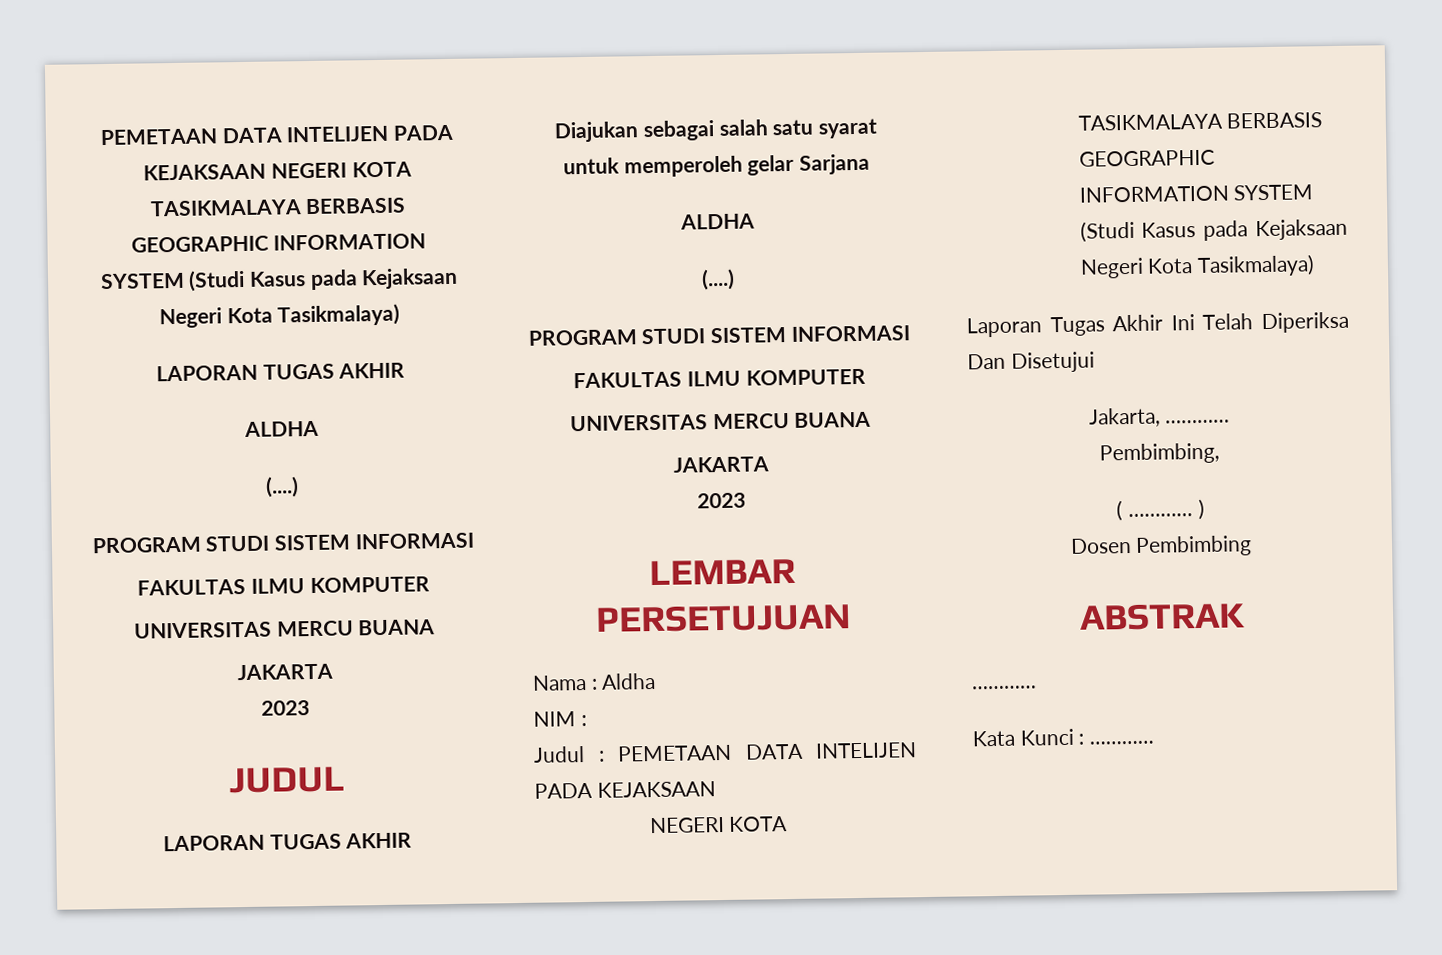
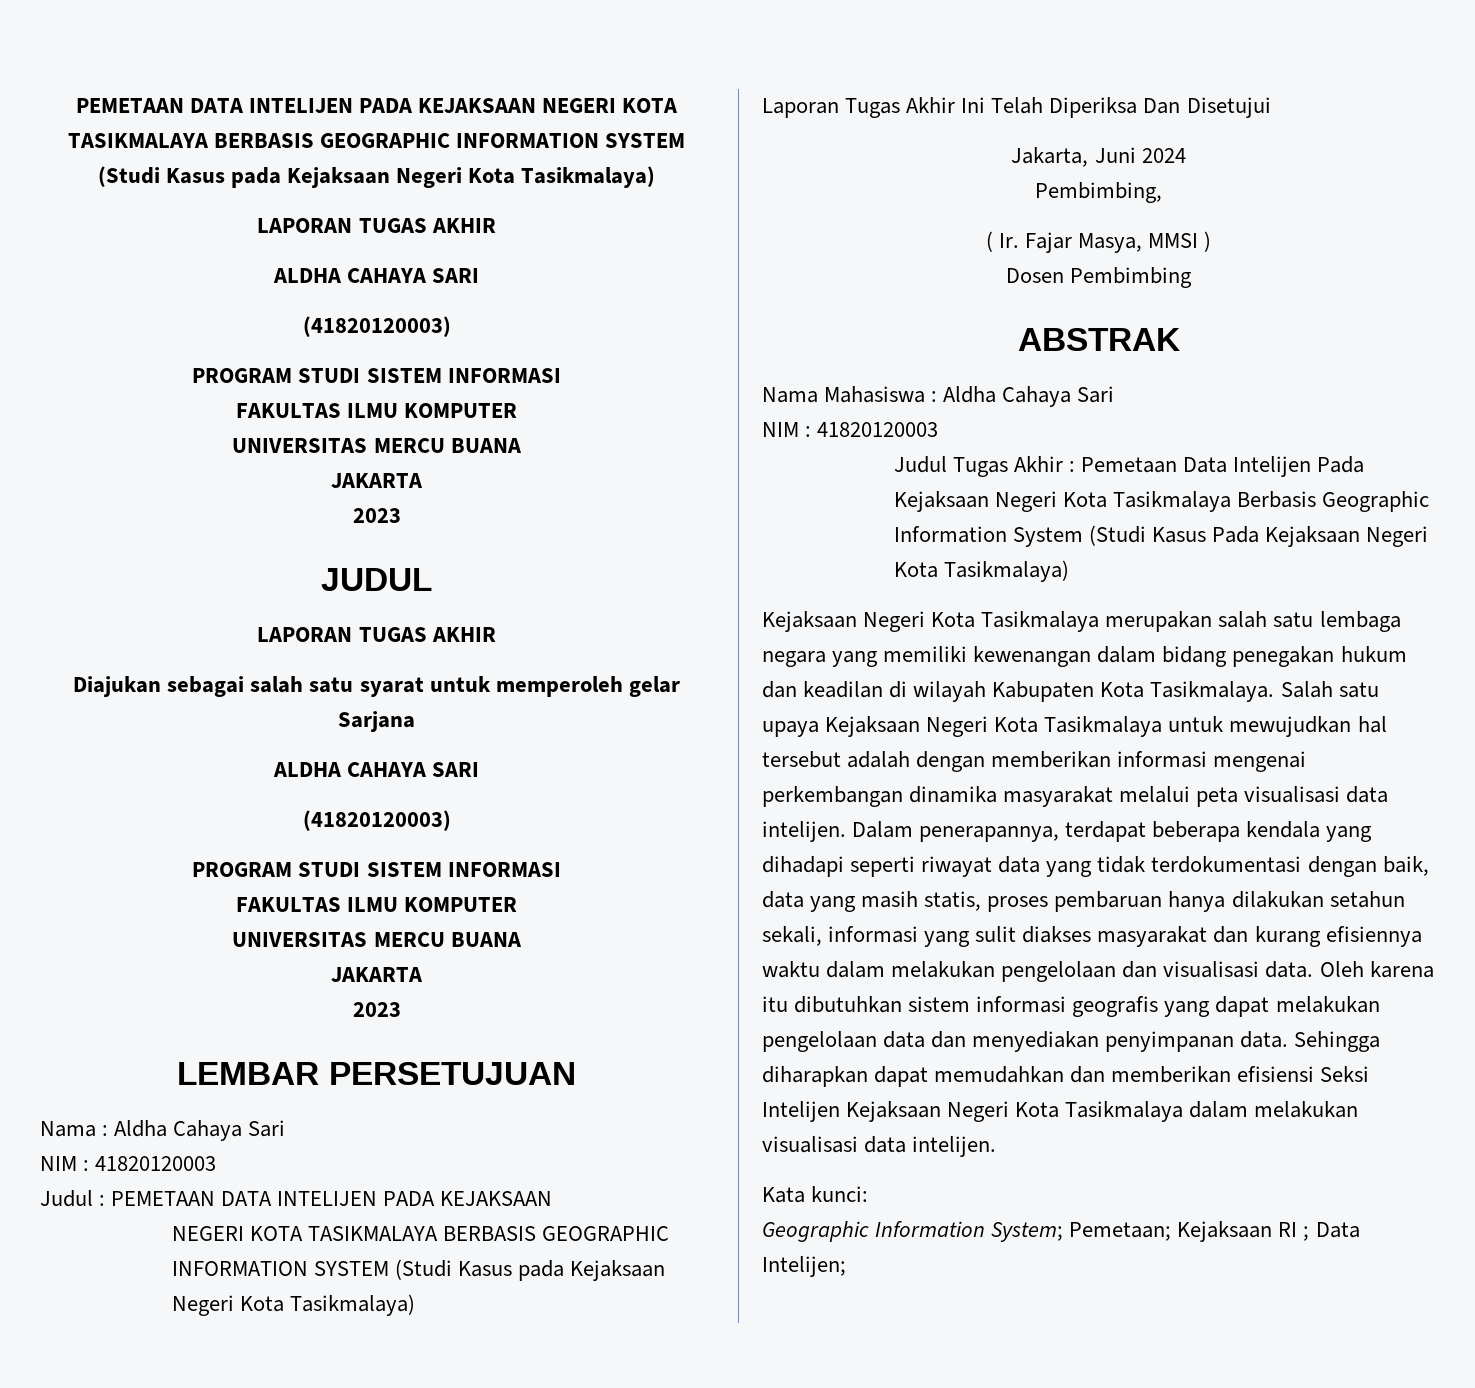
  PEMETAAN DATA INTELIJEN PADA KEJAKSAAN NEGERI KOTA TASIKMALAYA BERBASIS GEOGRAPHIC INFORMATION SYSTEM (Studi Kasus pada Kejaksaan Negeri Kota Tasikmalaya)
  LAPORAN TUGAS AKHIR
- ALDHA
- (....)
+ ALDHA CAHAYA SARI
+ (41820120003)
  Diajukan sebagai salah satu syarat untuk memperoleh gelar Sarjana
- ALDHA
- (....)
+ ALDHA CAHAYA SARI
+ (41820120003)
- Nama : Aldha
- NIM :
+ Nama : Aldha Cahaya Sari
+ NIM : 41820120003
- Jakarta, …………
+ Jakarta, Juni 2024
- ( ………… )
+ ( Ir. Fajar Masya, MMSI )
  ABSTRAK
- …………
- Kata Kunci : …………
+ Nama Mahasiswa : Aldha Cahaya Sari
+ NIM : 41820120003
+ Judul Tugas Akhir : Pemetaan Data Intelijen Pada Kejaksaan Negeri Kota Tasikmalaya Berbasis Geographic Information System (Studi Kasus Pada Kejaksaan Negeri Kota Tasikmalaya)
+ Kejaksaan Negeri Kota Tasikmalaya merupakan salah satu lembaga negara yang memiliki kewenangan dalam bidang penegakan hukum dan keadilan di wilayah Kabupaten Kota Tasikmalaya. Salah satu upaya Kejaksaan Negeri Kota Tasikmalaya untuk mewujudkan hal tersebut adalah dengan memberikan informasi mengenai perkembangan dinamika masyarakat melalui peta visualisasi data intelijen. Dalam penerapannya, terdapat beberapa kendala yang dihadapi seperti riwayat data yang tidak terdokumentasi dengan baik, data yang masih statis, proses pembaruan hanya dilakukan setahun sekali, informasi yang sulit diakses masyarakat dan kurang efisiennya waktu dalam melakukan pengelolaan dan visualisasi data. Oleh karena itu dibutuhkan sistem informasi geografis yang dapat melakukan pengelolaan data dan menyediakan penyimpanan data. Sehingga diharapkan dapat memudahkan dan memberikan efisiensi Seksi Intelijen Kejaksaan Negeri Kota Tasikmalaya dalam melakukan visualisasi data intelijen.
+ Kata kunci:
+ Geographic Information System; Pemetaan; Kejaksaan RI ; Data Intelijen;

